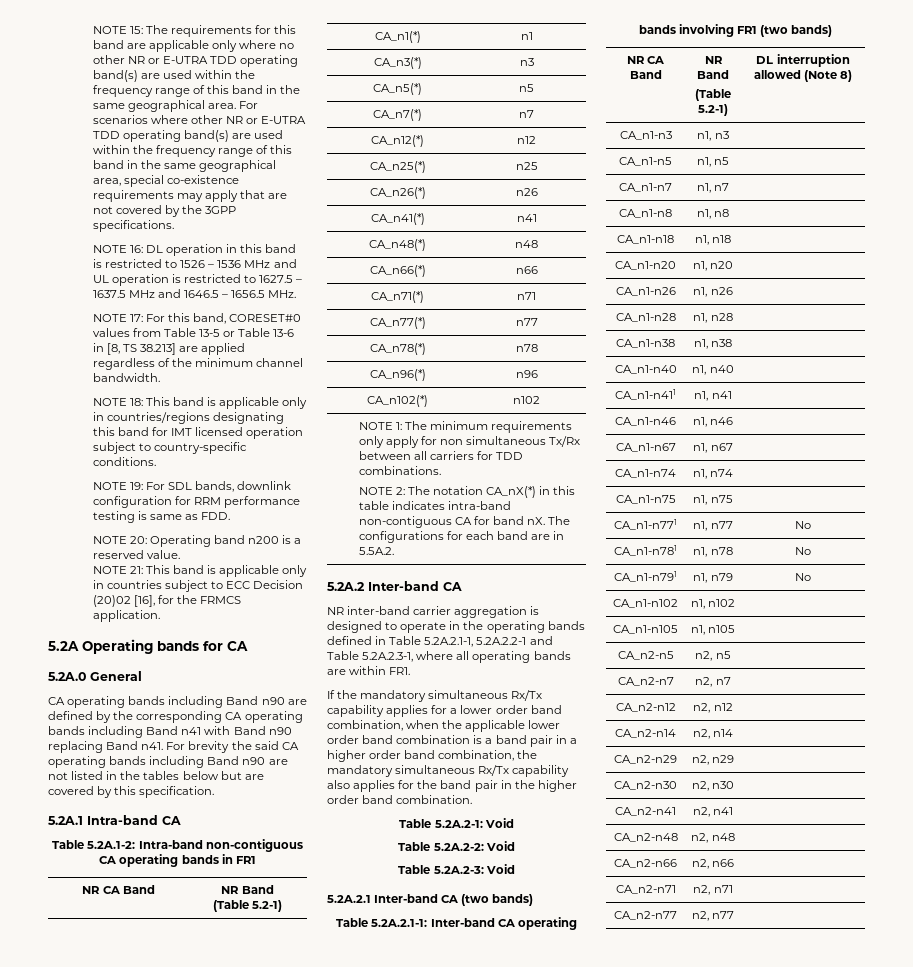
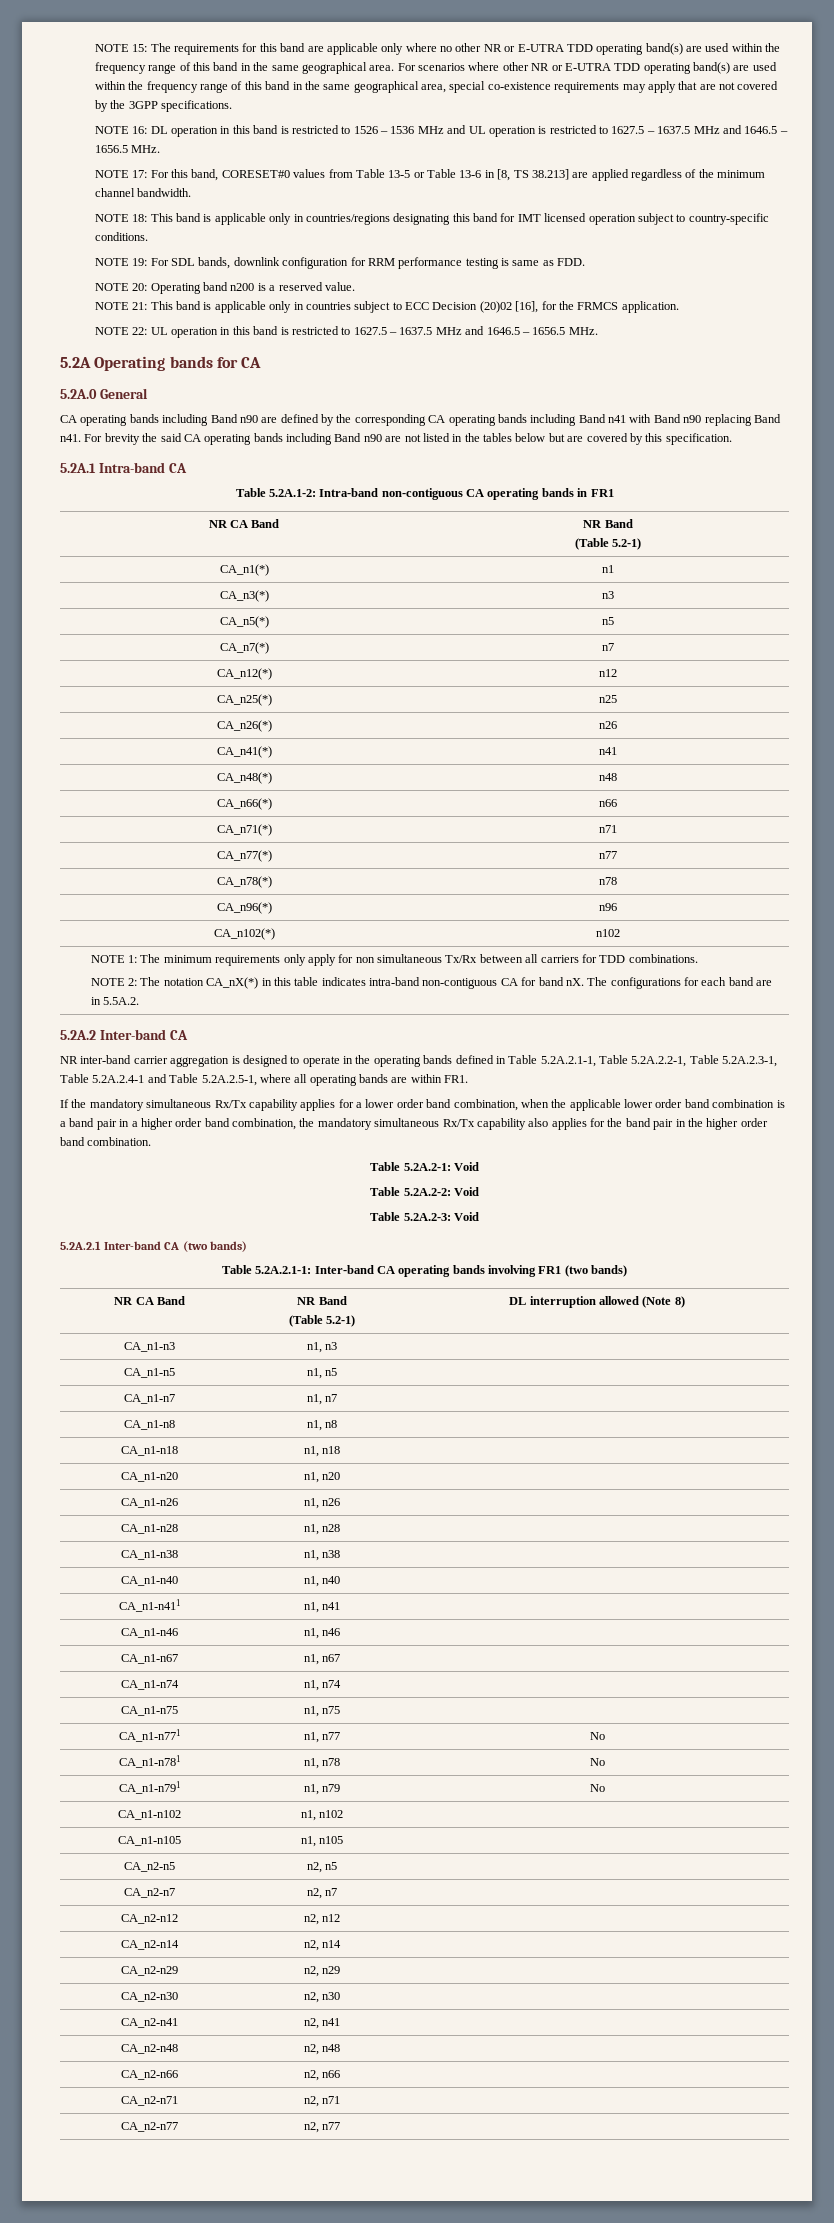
+ NOTE 22: UL operation in this band is restricted to 1627.5 – 1637.5 MHz and 1646.5 – 1656.5 MHz.
- NR inter-band carrier aggregation is designed to operate in the operating bands defined in Table 5.2A.2.1-1, 5.2A.2.2-1 and Table 5.2A.2.3-1, where all operating bands are within FR1.
+ NR inter-band carrier aggregation is designed to operate in the operating bands defined in Table 5.2A.2.1-1, Table 5.2A.2.2-1, Table 5.2A.2.3-1, Table 5.2A.2.4-1 and Table 5.2A.2.5-1, where all operating bands are within FR1.

